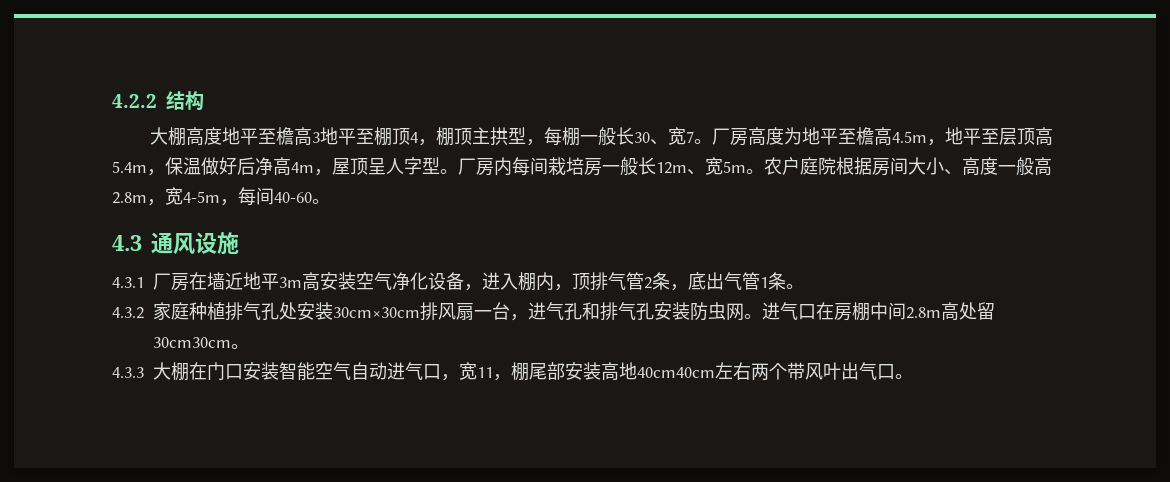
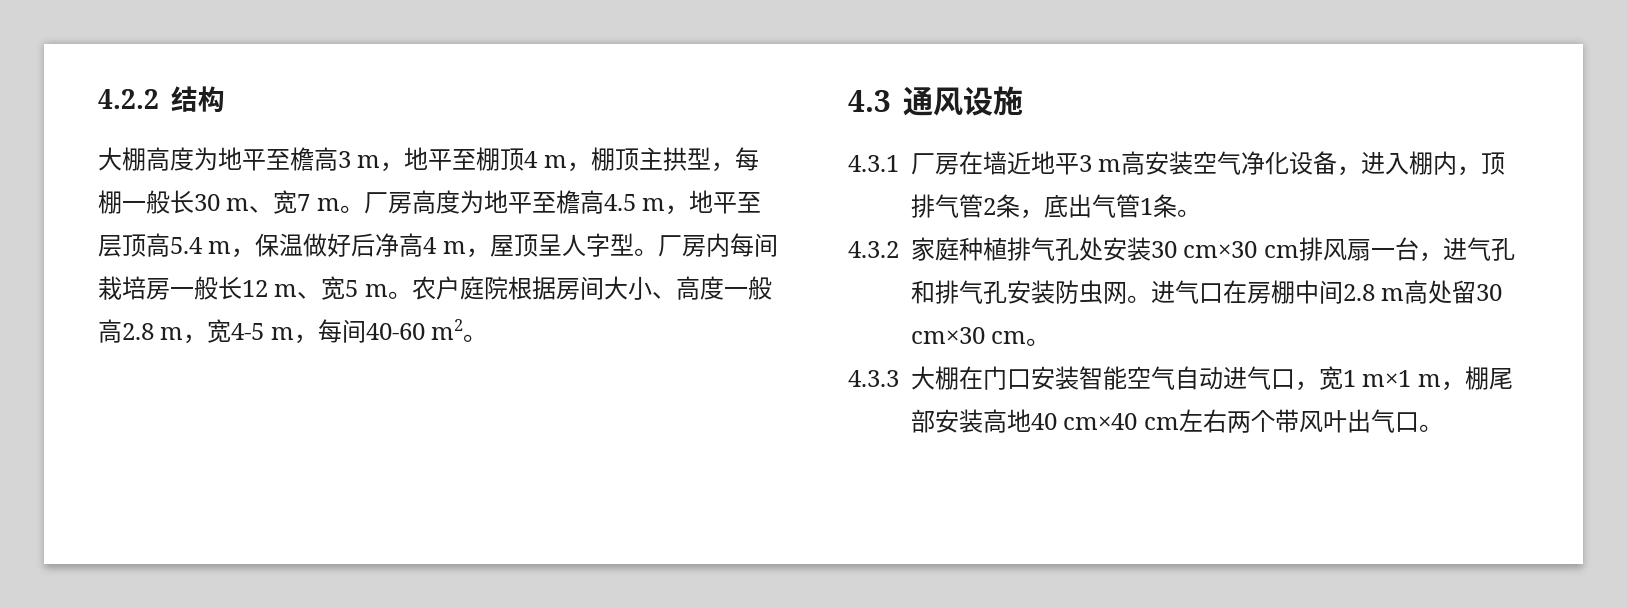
- 大棚高度地平至檐高3地平至棚顶4，棚顶主拱型，每棚一般长30、宽7。
+ 大棚高度为地平至檐高3 m，地平至棚顶4 m，棚顶主拱型，每棚一般长30 m、宽7 m。
- 厂房高度为地平至檐高4.5m，地平至层顶高5.4m，保温做好后净高4m，屋顶呈人字型。
+ 厂房高度为地平至檐高4.5 m，地平至层顶高5.4 m，保温做好后净高4 m，屋顶呈人字型。
- 厂房内每间栽培房一般长12m、宽5m。
+ 厂房内每间栽培房一般长12 m、宽5 m。
- 农户庭院根据房间大小、高度一般高2.8m，宽4-5m，每间40-60。
+ 农户庭院根据房间大小、高度一般高2.8 m，宽4-5 m，每间40-60 m2。
- 4.3.1厂房在墙近地平3m高安装空气净化设备，进入棚内，顶排气管2条，底出气管1条。
+ 4.3.1厂房在墙近地平3 m高安装空气净化设备，进入棚内，顶排气管2条，底出气管1条。
- 4.3.2家庭种植排气孔处安装30cm×30cm排风扇一台，进气孔和排气孔安装防虫网。
+ 4.3.2家庭种植排气孔处安装30 cm×30 cm排风扇一台，进气孔和排气孔安装防虫网。
- 进气口在房棚中间2.8m高处留30cm30cm。
+ 进气口在房棚中间2.8 m高处留30 cm×30 cm。
- 4.3.3大棚在门口安装智能空气自动进气口，宽11，棚尾部安装高地40cm40cm左右两个带风叶出气口。
+ 4.3.3大棚在门口安装智能空气自动进气口，宽1 m×1 m，棚尾部安装高地40 cm×40 cm左右两个带风叶出气口。

